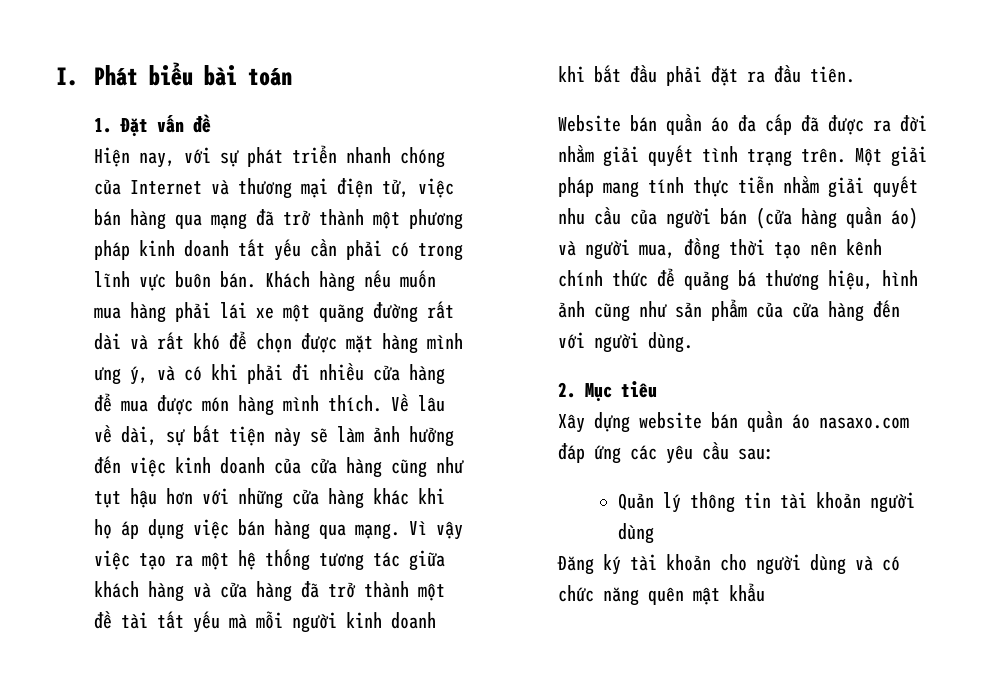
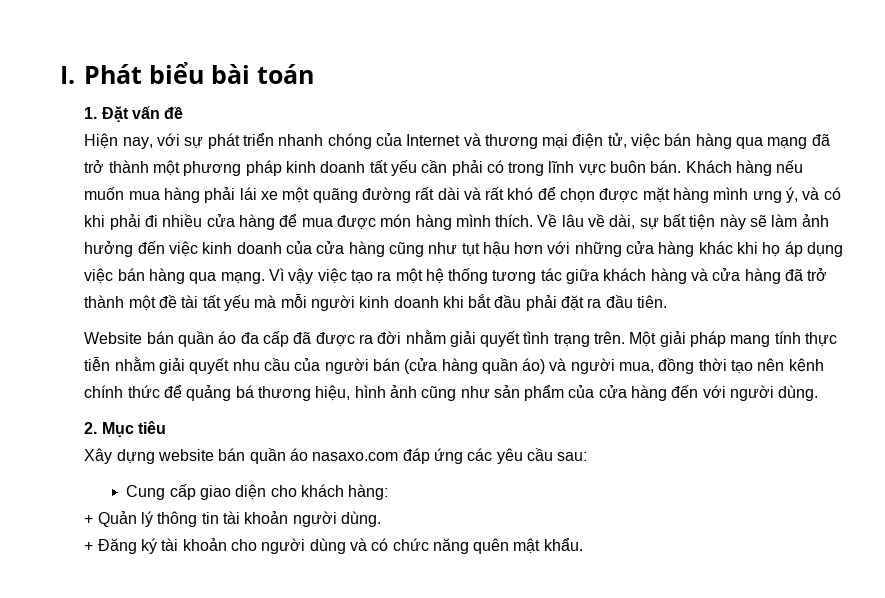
- Quản lý thông tin tài khoản người dùng
- Đăng ký tài khoản cho người dùng và có chức năng quên mật khẩu
+ Cung cấp giao diện cho khách hàng:
+ + Quản lý thông tin tài khoản người dùng.
+ + Đăng ký tài khoản cho người dùng và có chức năng quên mật khẩu.

